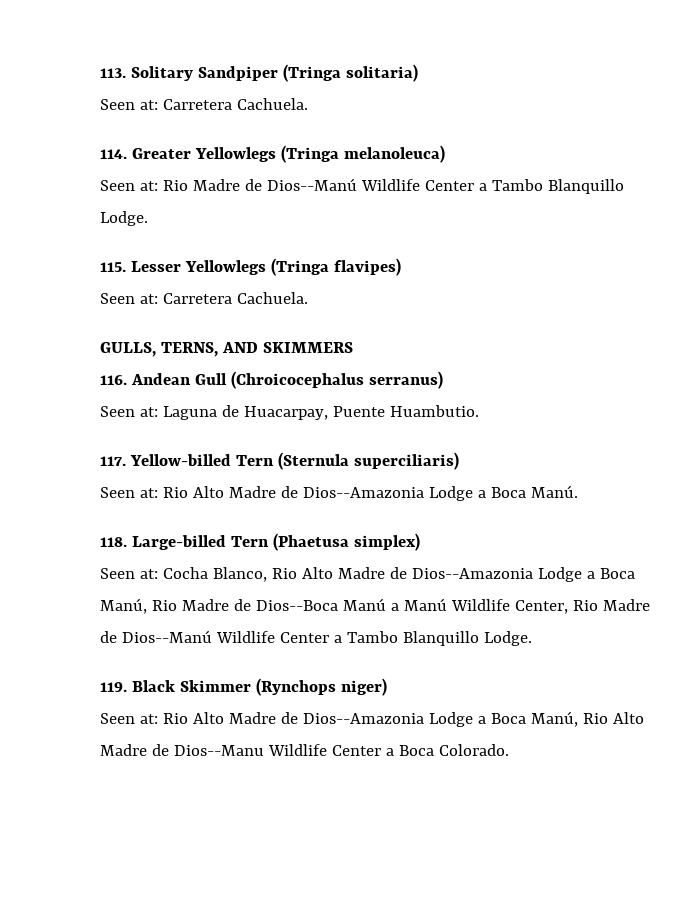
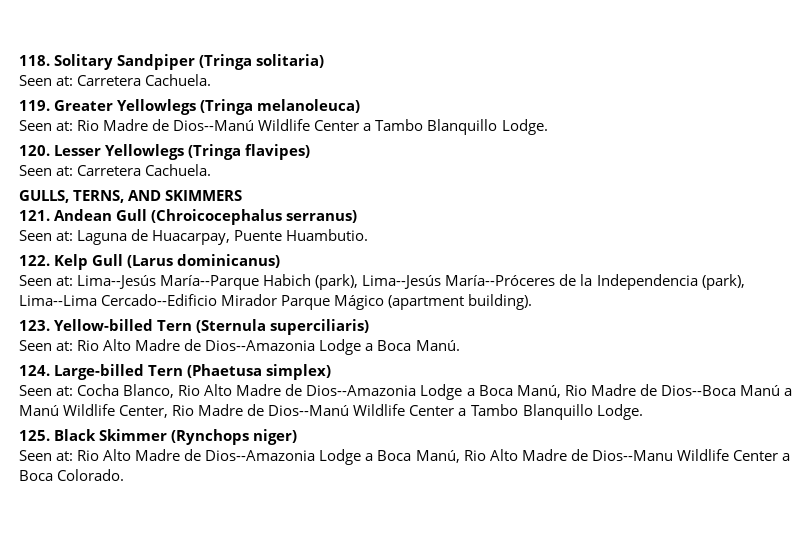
- 113. Solitary Sandpiper (Tringa solitaria)
+ 118. Solitary Sandpiper (Tringa solitaria)
- 114. Greater Yellowlegs (Tringa melanoleuca)
+ 119. Greater Yellowlegs (Tringa melanoleuca)
- 115. Lesser Yellowlegs (Tringa flavipes)
+ 120. Lesser Yellowlegs (Tringa flavipes)
- 116. Andean Gull (Chroicocephalus serranus)
+ 121. Andean Gull (Chroicocephalus serranus)
- 117. Yellow-billed Tern (Sternula superciliaris)
+ 122. Kelp Gull (Larus dominicanus)
+ Seen at: Lima--Jesús María--Parque Habich (park), Lima--Jesús María--Próceres de la Independencia (park), Lima--Lima Cercado--Edificio Mirador Parque Mágico (apartment building).
+ 123. Yellow-billed Tern (Sternula superciliaris)
- 118. Large-billed Tern (Phaetusa simplex)
+ 124. Large-billed Tern (Phaetusa simplex)
- 119. Black Skimmer (Rynchops niger)
+ 125. Black Skimmer (Rynchops niger)

